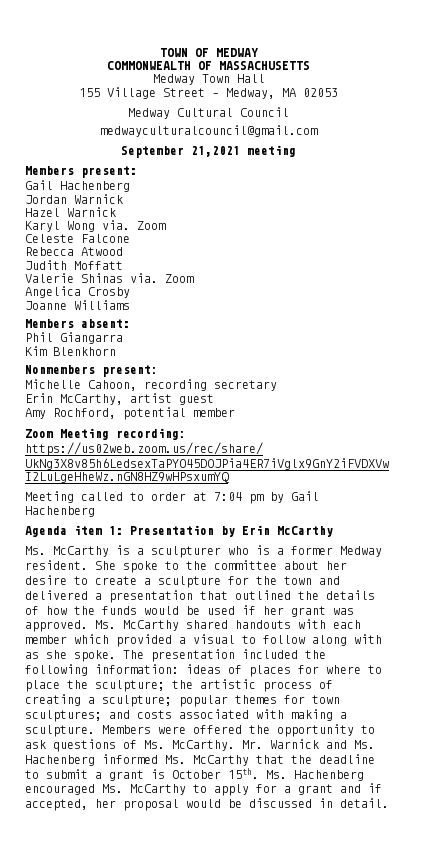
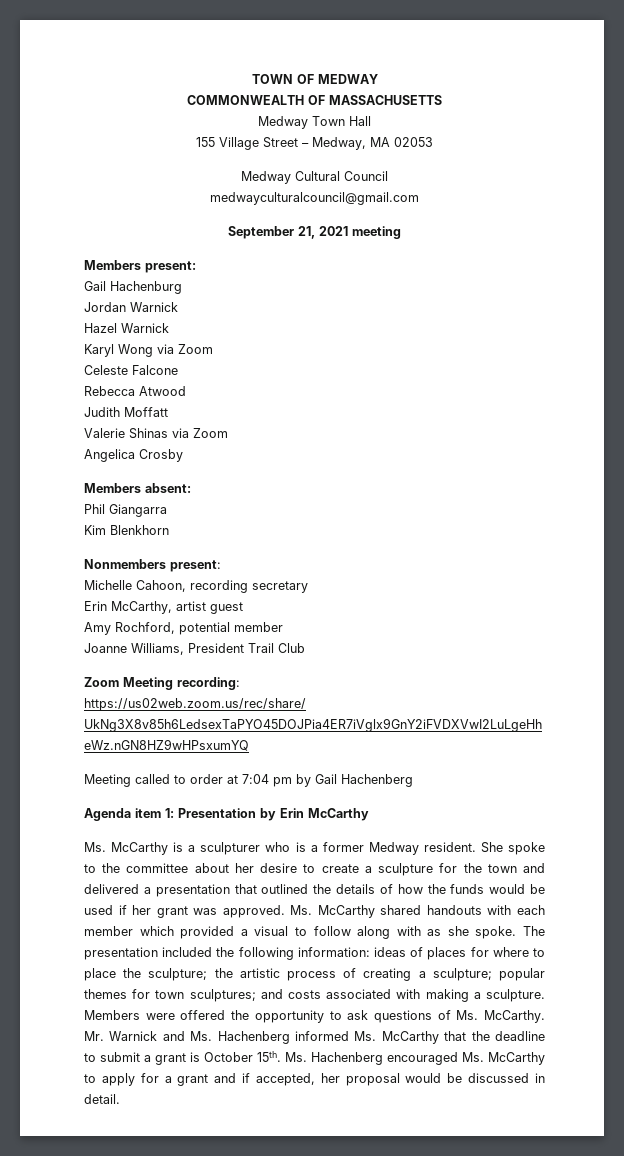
- September 21,2021 meeting
+ September 21, 2021 meeting
  Members present:
- Gail Hachenberg
+ Gail Hachenburg
- Karyl Wong via. Zoom
+ Karyl Wong via Zoom
- Valerie Shinas via. Zoom
+ Valerie Shinas via Zoom
- Joanne Williams
+ Joanne Williams, President Trail Club

